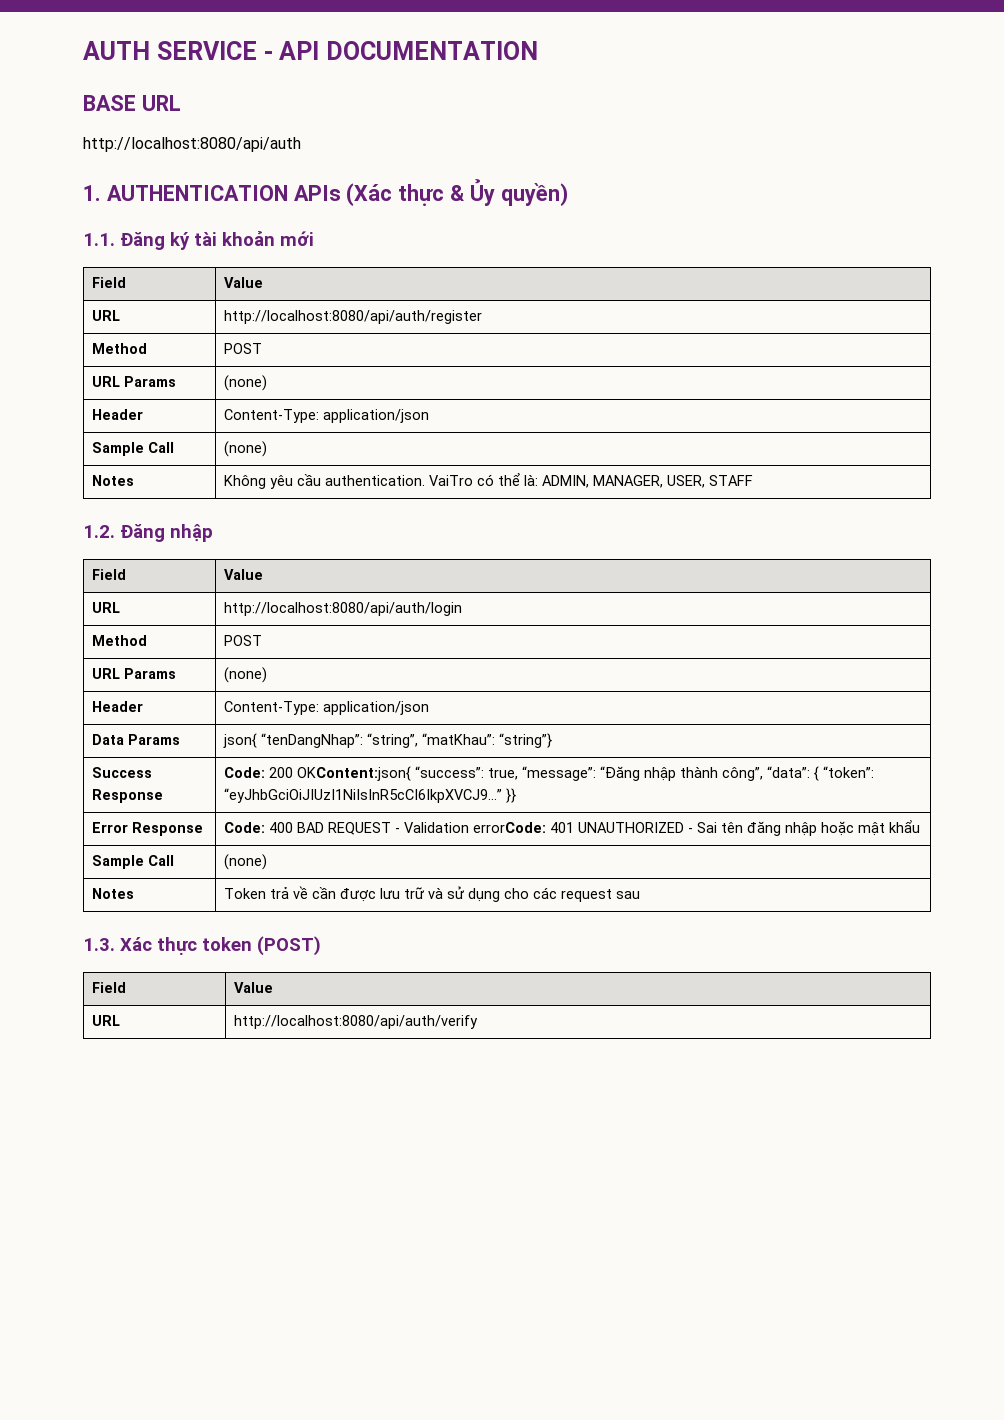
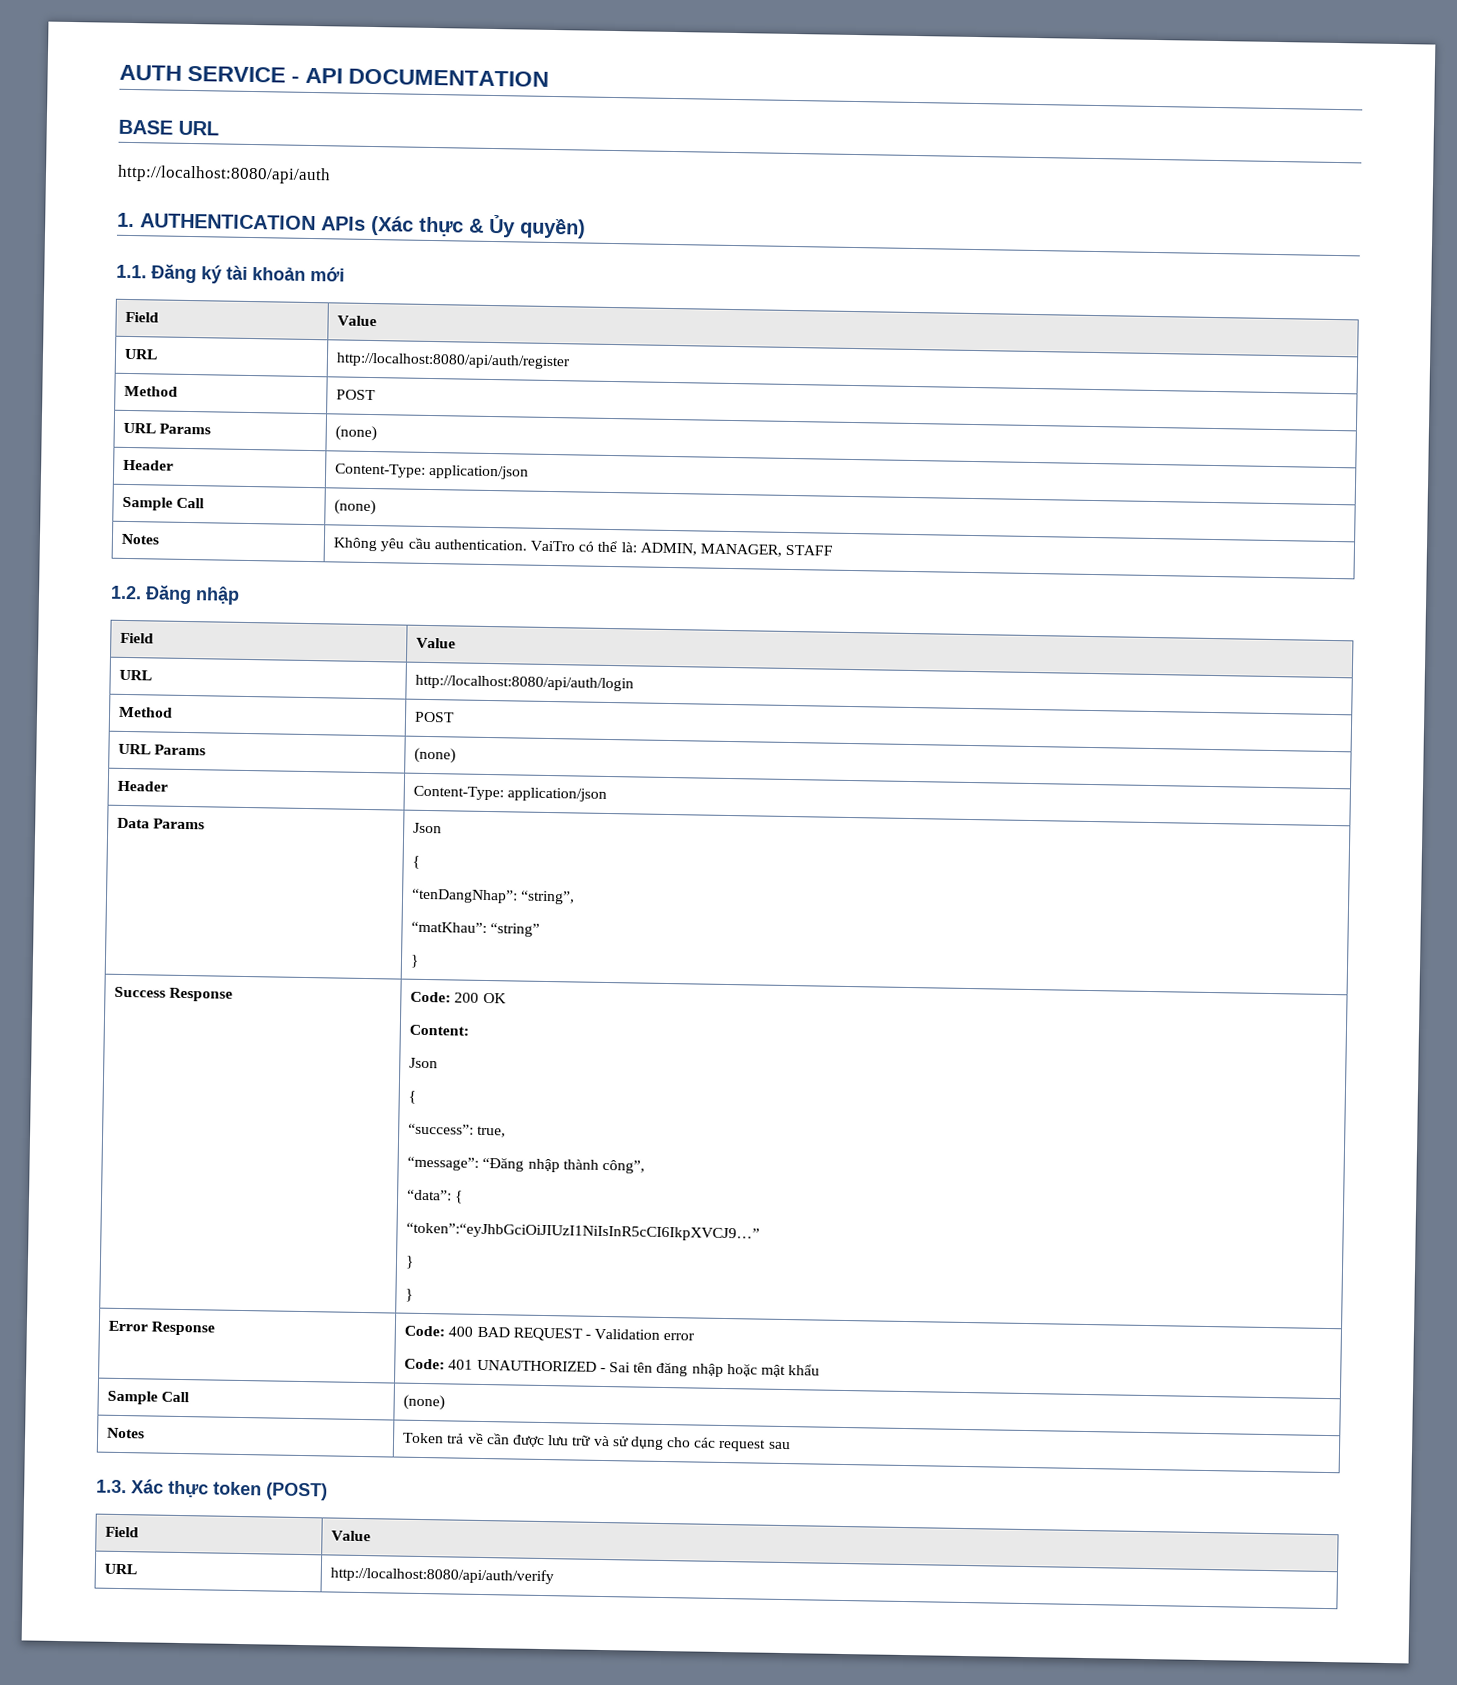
- Notes | Không yêu cầu authentication. VaiTro có thể là: ADMIN, MANAGER, USER, STAFF
+ Notes | Không yêu cầu authentication. VaiTro có thể là: ADMIN, MANAGER, STAFF
- Data Params | json{ “tenDangNhap”: “string”, “matKhau”: “string”}
+ Data Params | Json
+ {
+ “tenDangNhap”: “string”,
+ “matKhau”: “string”
+ }
- Success Response | Code: 200 OKContent:json{ “success”: true, “message”: “Đăng nhập thành công”, “data”: { “token”: “eyJhbGciOiJIUzI1NiIsInR5cCI6IkpXVCJ9…” }}
+ Success Response | Code: 200 OK
+ Content:
+ Json
+ {
+ “success”: true,
+ “message”: “Đăng nhập thành công”,
+ “data”: {
+ “token”:“eyJhbGciOiJIUzI1NiIsInR5cCI6IkpXVCJ9…”
+ }
+ }
- Error Response | Code: 400 BAD REQUEST - Validation errorCode: 401 UNAUTHORIZED - Sai tên đăng nhập hoặc mật khẩu
+ Error Response | Code: 400 BAD REQUEST - Validation error
+ Code: 401 UNAUTHORIZED - Sai tên đăng nhập hoặc mật khẩu

